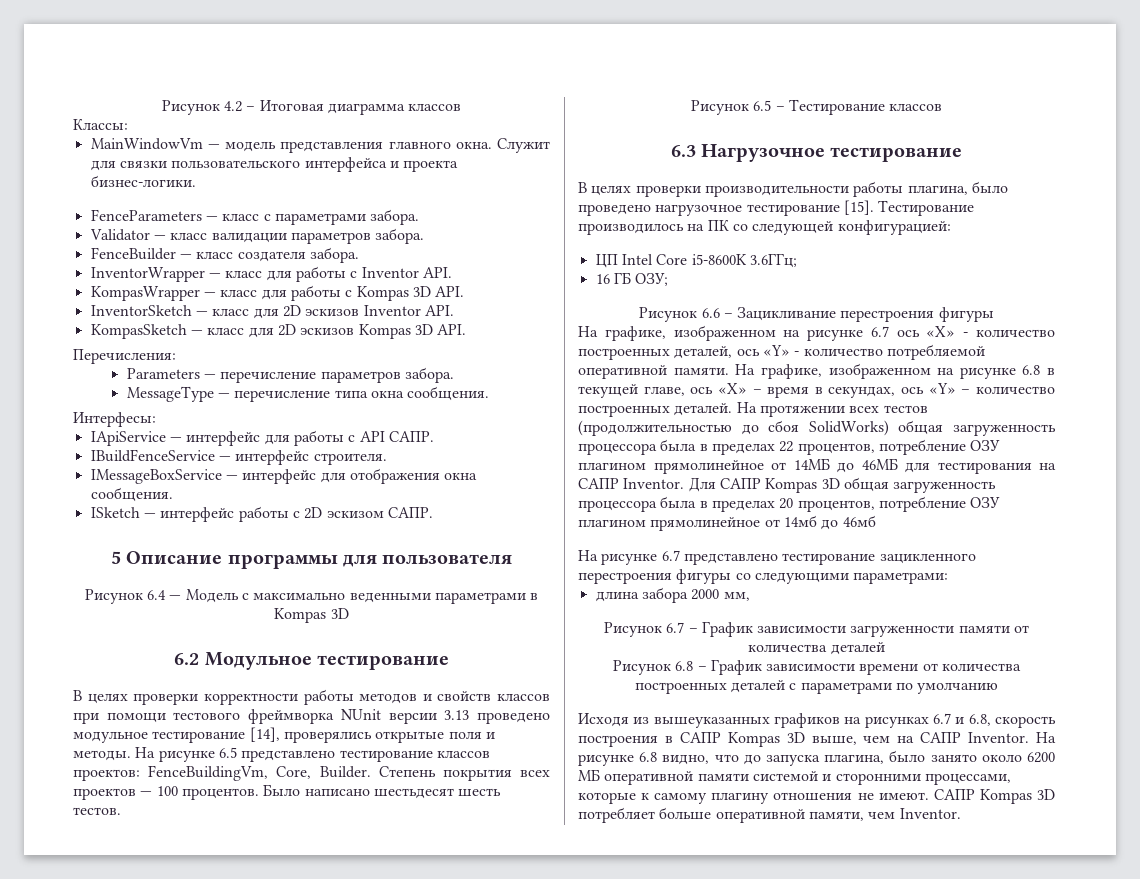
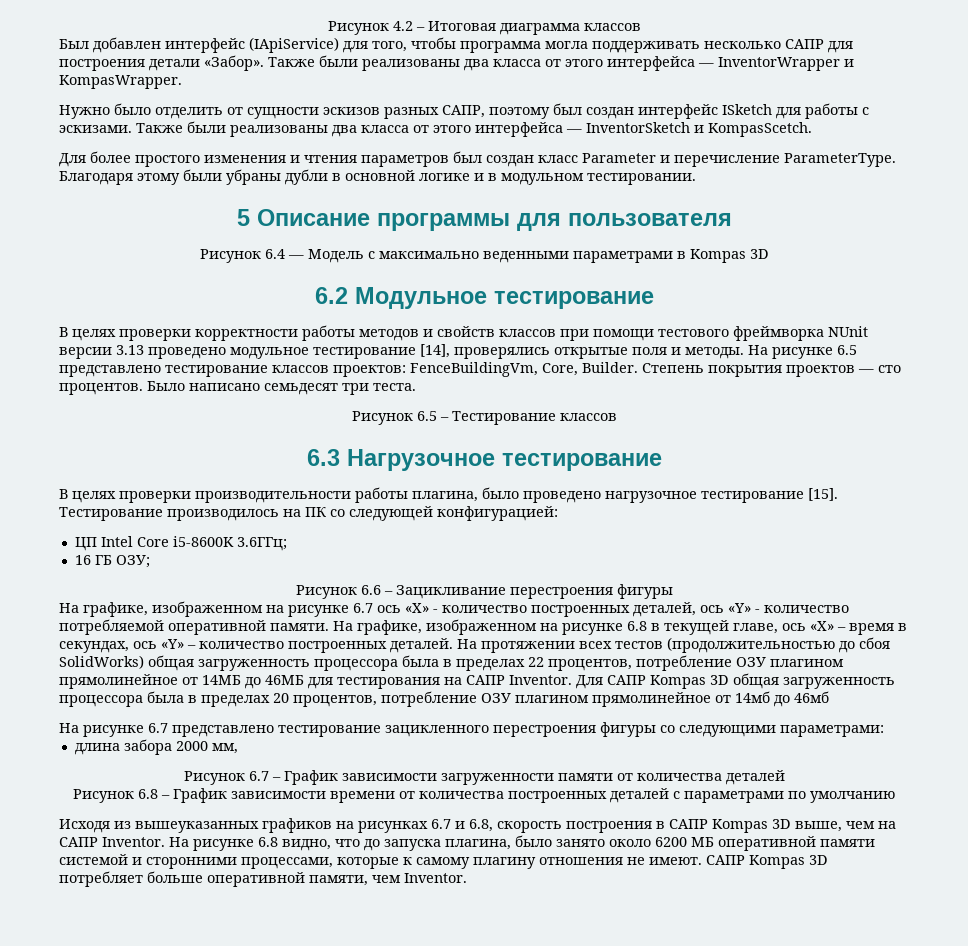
- Классы:
- MainWindowVm — модель представления главного окна. Служит для связки пользовательского интерфейса и проекта бизнес-логики.
- FenceParameters — класс с параметрами забора.
- Validator — класс валидации параметров забора.
- FenceBuilder — класс создателя забора.
- InventorWrapper — класс для работы с Inventor API.
- KompasWrapper — класс для работы с Kompas 3D API.
- InventorSketch — класс для 2D эскизов Inventor API.
- KompasSketch — класс для 2D эскизов Kompas 3D API.
- Перечисления:
- Parameters — перечисление параметров забора.
- MessageType — перечисление типа окна сообщения.
- Интерфесы:
- IApiService — интерфейс для работы с API САПР.
- IBuildFenceService — интерфейс строителя.
- IMessageBoxService — интерфейс для отображения окна сообщения.
- ISketch — интерфейс работы с 2D эскизом САПР.
+ Был добавлен интерфейс (IApiService) для того, чтобы программа могла поддерживать несколько САПР для построения детали «Забор». Также были реализованы два класса от этого интерфейса — InventorWrapper и KompasWrapper.
+ Нужно было отделить от сущности эскизов разных САПР, поэтому был создан интерфейс ISketch для работы с эскизами. Также были реализованы два класса от этого интерфейса — InventorSketch и KompasScetch.
+ Для более простого изменения и чтения параметров был создан класс Parameter и перечисление ParameterType. Благодаря этому были убраны дубли в основной логике и в модульном тестировании.
- Степень покрытия всех проектов — 100 процентов.
+ Степень покрытия проектов — сто процентов.
- Было написано шестьдесят шесть тестов.
+ Было написано семьдесят три теста.

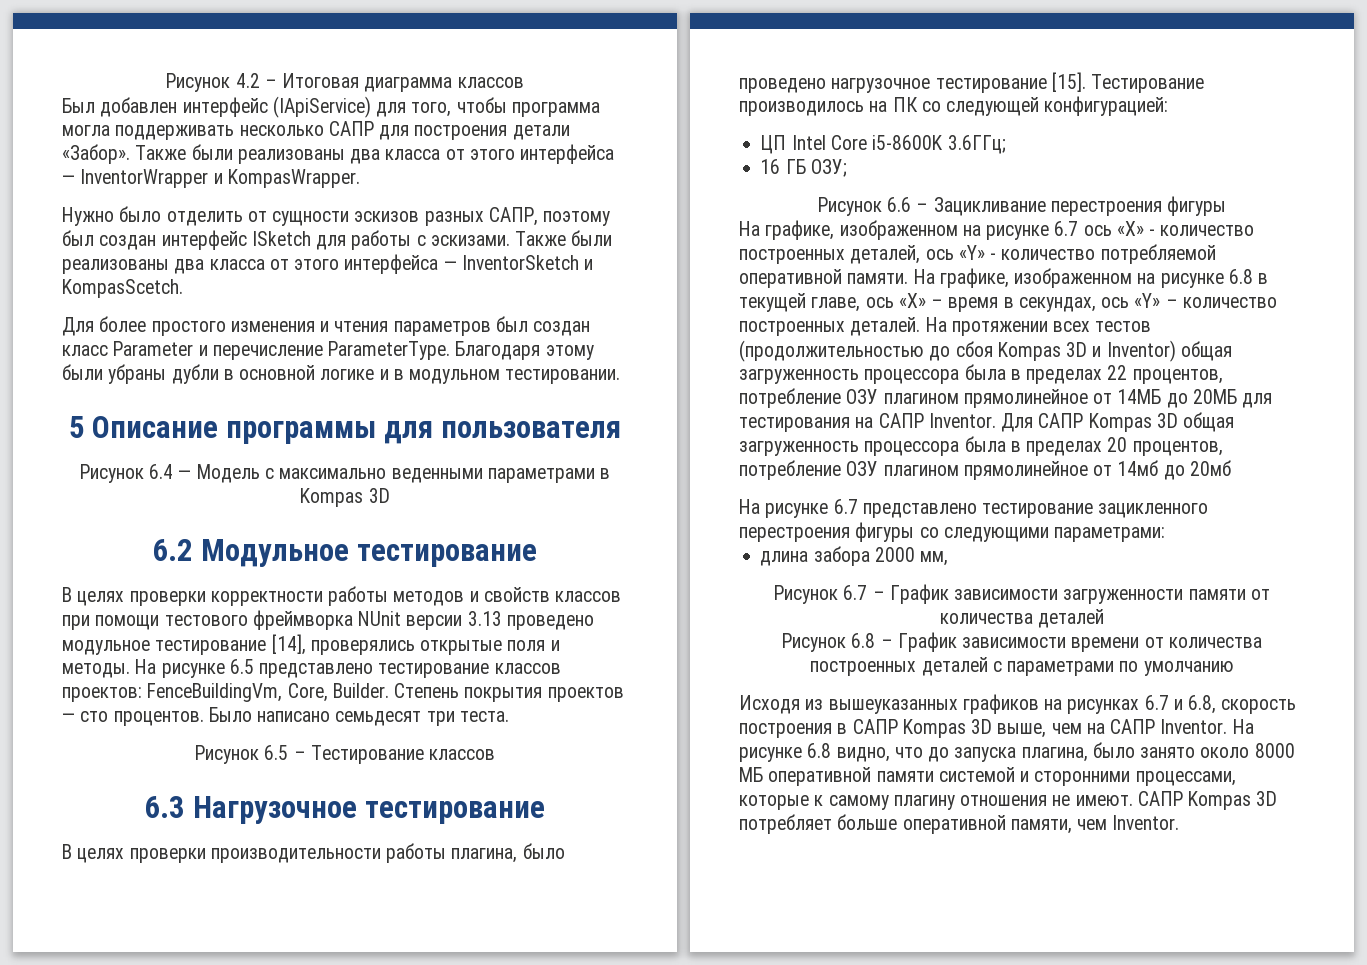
- На протяжении всех тестов (продолжительностью до сбоя SolidWorks) общая загруженность процессора была в пределах 22 процентов, потребление ОЗУ плагином прямолинейное от 14МБ до 46МБ для тестирования на САПР Inventor.
+ На протяжении всех тестов (продолжительностью до сбоя Kompas 3D и Inventor) общая загруженность процессора была в пределах 22 процентов, потребление ОЗУ плагином прямолинейное от 14МБ до 20МБ для тестирования на САПР Inventor.
- Для САПР Kompas 3D общая загруженность процессора была в пределах 20 процентов, потребление ОЗУ плагином прямолинейное от 14мб до 46мб
+ Для САПР Kompas 3D общая загруженность процессора была в пределах 20 процентов, потребление ОЗУ плагином прямолинейное от 14мб до 20мб
- На рисунке 6.8 видно, что до запуска плагина, было занято около 6200 МБ оперативной памяти системой и сторонними процессами, которые к самому плагину отношения не имеют.
+ На рисунке 6.8 видно, что до запуска плагина, было занято около 8000 МБ оперативной памяти системой и сторонними процессами, которые к самому плагину отношения не имеют.

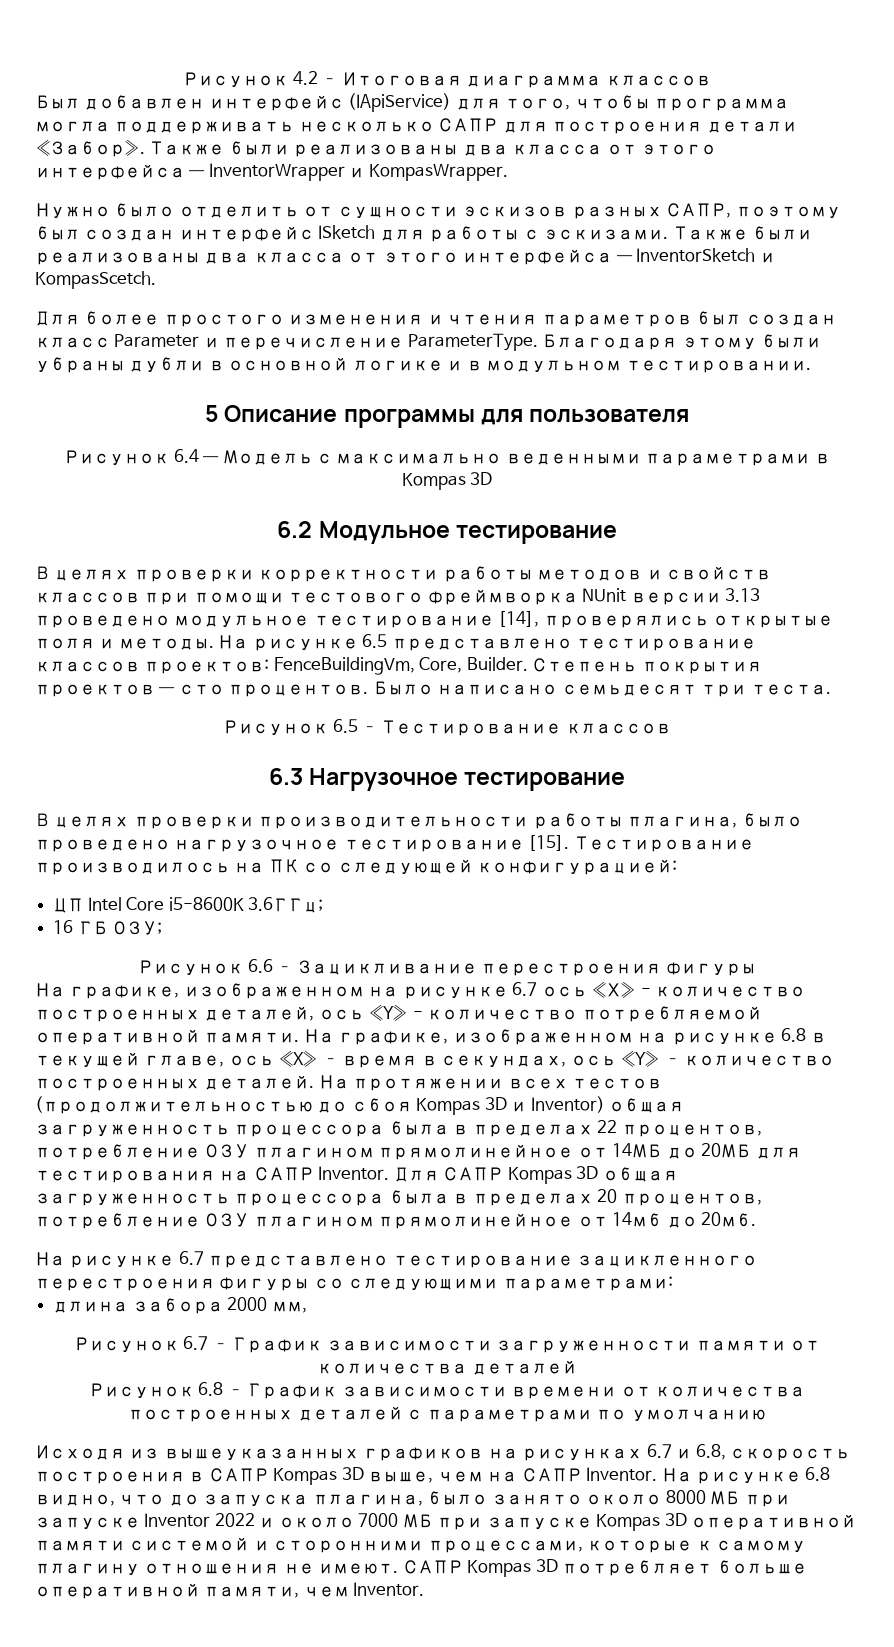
- Для САПР Kompas 3D общая загруженность процессора была в пределах 20 процентов, потребление ОЗУ плагином прямолинейное от 14мб до 20мб
+ Для САПР Kompas 3D общая загруженность процессора была в пределах 20 процентов, потребление ОЗУ плагином прямолинейное от 14мб до 20мб.
- На рисунке 6.8 видно, что до запуска плагина, было занято около 8000 МБ оперативной памяти системой и сторонними процессами, которые к самому плагину отношения не имеют.
+ На рисунке 6.8 видно, что до запуска плагина, было занято около 8000 МБ при запуске Inventor 2022 и около 7000 МБ при запуске Kompas 3D оперативной памяти системой и сторонними процессами, которые к самому плагину отношения не имеют.

